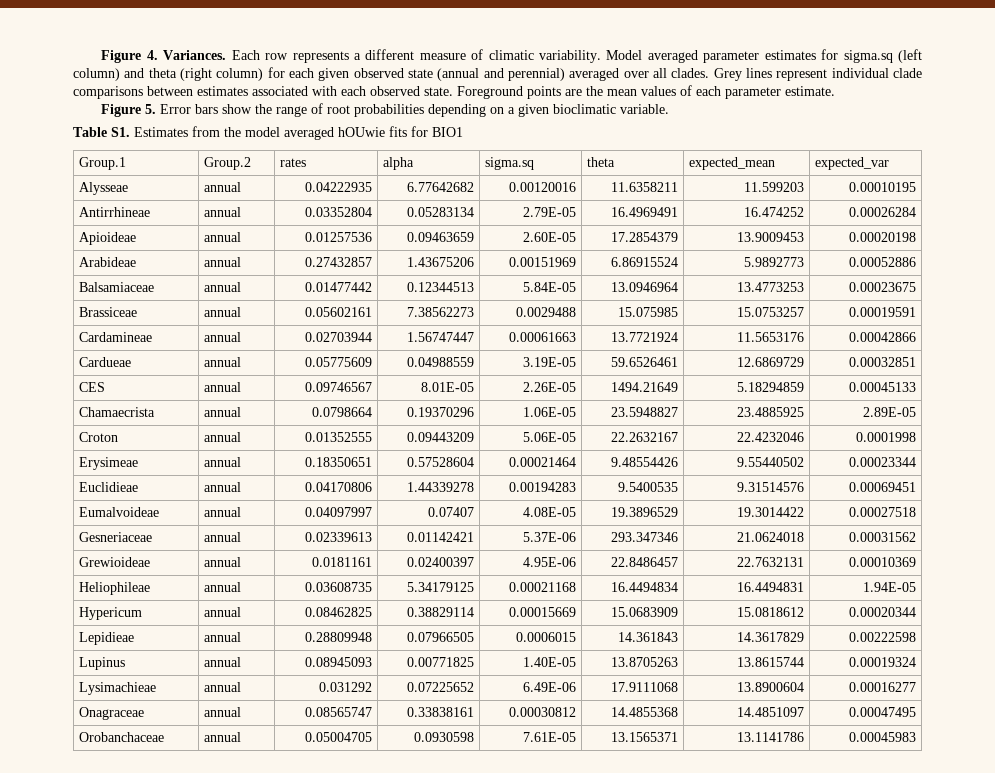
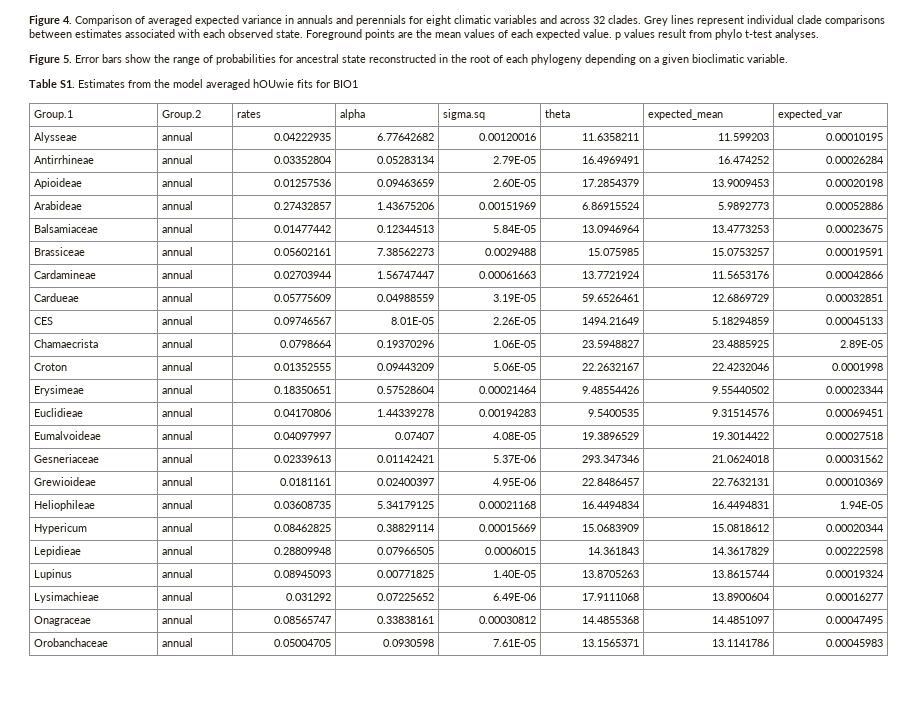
- Figure 4. Variances. Each row represents a different measure of climatic variability. Model averaged parameter estimates for sigma.sq (left column) and theta (right column) for each given observed state (annual and perennial) averaged over all clades.
+ Figure 4. Comparison of averaged expected variance in annuals and perennials for eight climatic variables and across 32 clades.
- Foreground points are the mean values of each parameter estimate.
+ Foreground points are the mean values of each expected value. p values result from phylo t-test analyses.
- Figure 5. Error bars show the range of root probabilities depending on a given bioclimatic variable.
+ Figure 5. Error bars show the range of probabilities for ancestral state reconstructed in the root of each phylogeny depending on a given bioclimatic variable.

